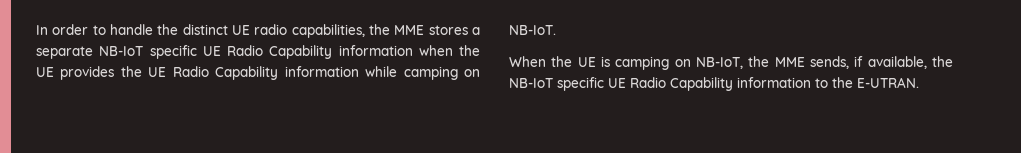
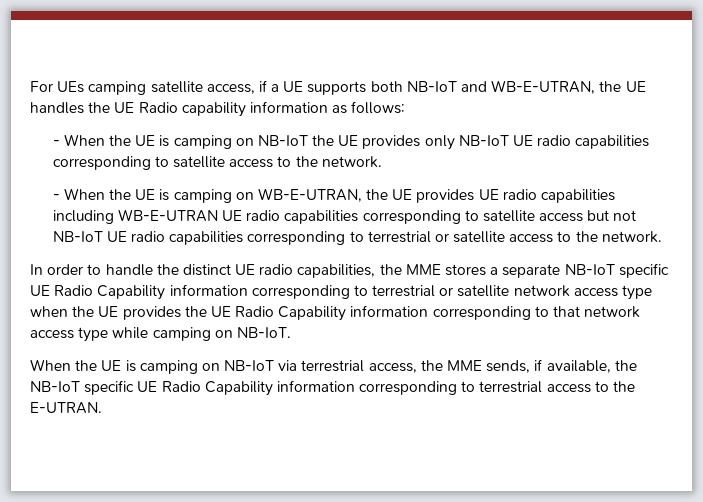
+ For UEs camping satellite access, if a UE supports both NB-IoT and WB-E-UTRAN, the UE handles the UE Radio capability information as follows:
+ - When the UE is camping on NB-IoT the UE provides only NB-IoT UE radio capabilities corresponding to satellite access to the network.
+ - When the UE is camping on WB-E-UTRAN, the UE provides UE radio capabilities including WB-E-UTRAN UE radio capabilities corresponding to satellite access but not NB-IoT UE radio capabilities corresponding to terrestrial or satellite access to the network.
- In order to handle the distinct UE radio capabilities, the MME stores a separate NB-IoT specific UE Radio Capability information when the UE provides the UE Radio Capability information while camping on NB-IoT.
+ In order to handle the distinct UE radio capabilities, the MME stores a separate NB-IoT specific UE Radio Capability information corresponding to terrestrial or satellite network access type when the UE provides the UE Radio Capability information corresponding to that network access type while camping on NB-IoT.
- When the UE is camping on NB-IoT, the MME sends, if available, the NB-IoT specific UE Radio Capability information to the E-UTRAN.
+ When the UE is camping on NB-IoT via terrestrial access, the MME sends, if available, the NB-IoT specific UE Radio Capability information corresponding to terrestrial access to the E-UTRAN.

